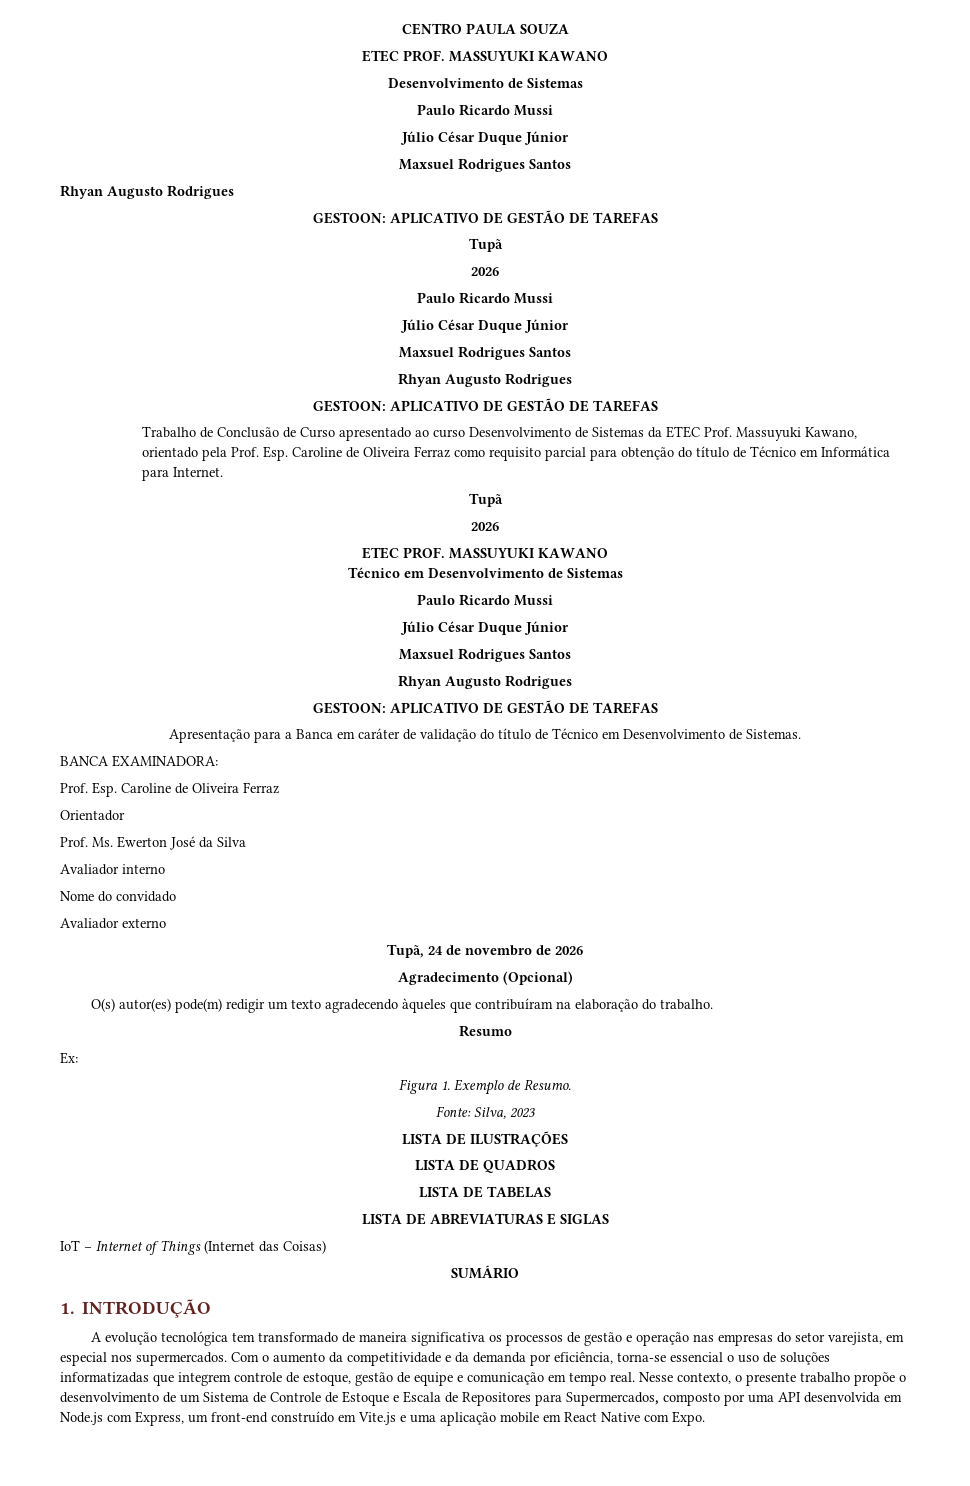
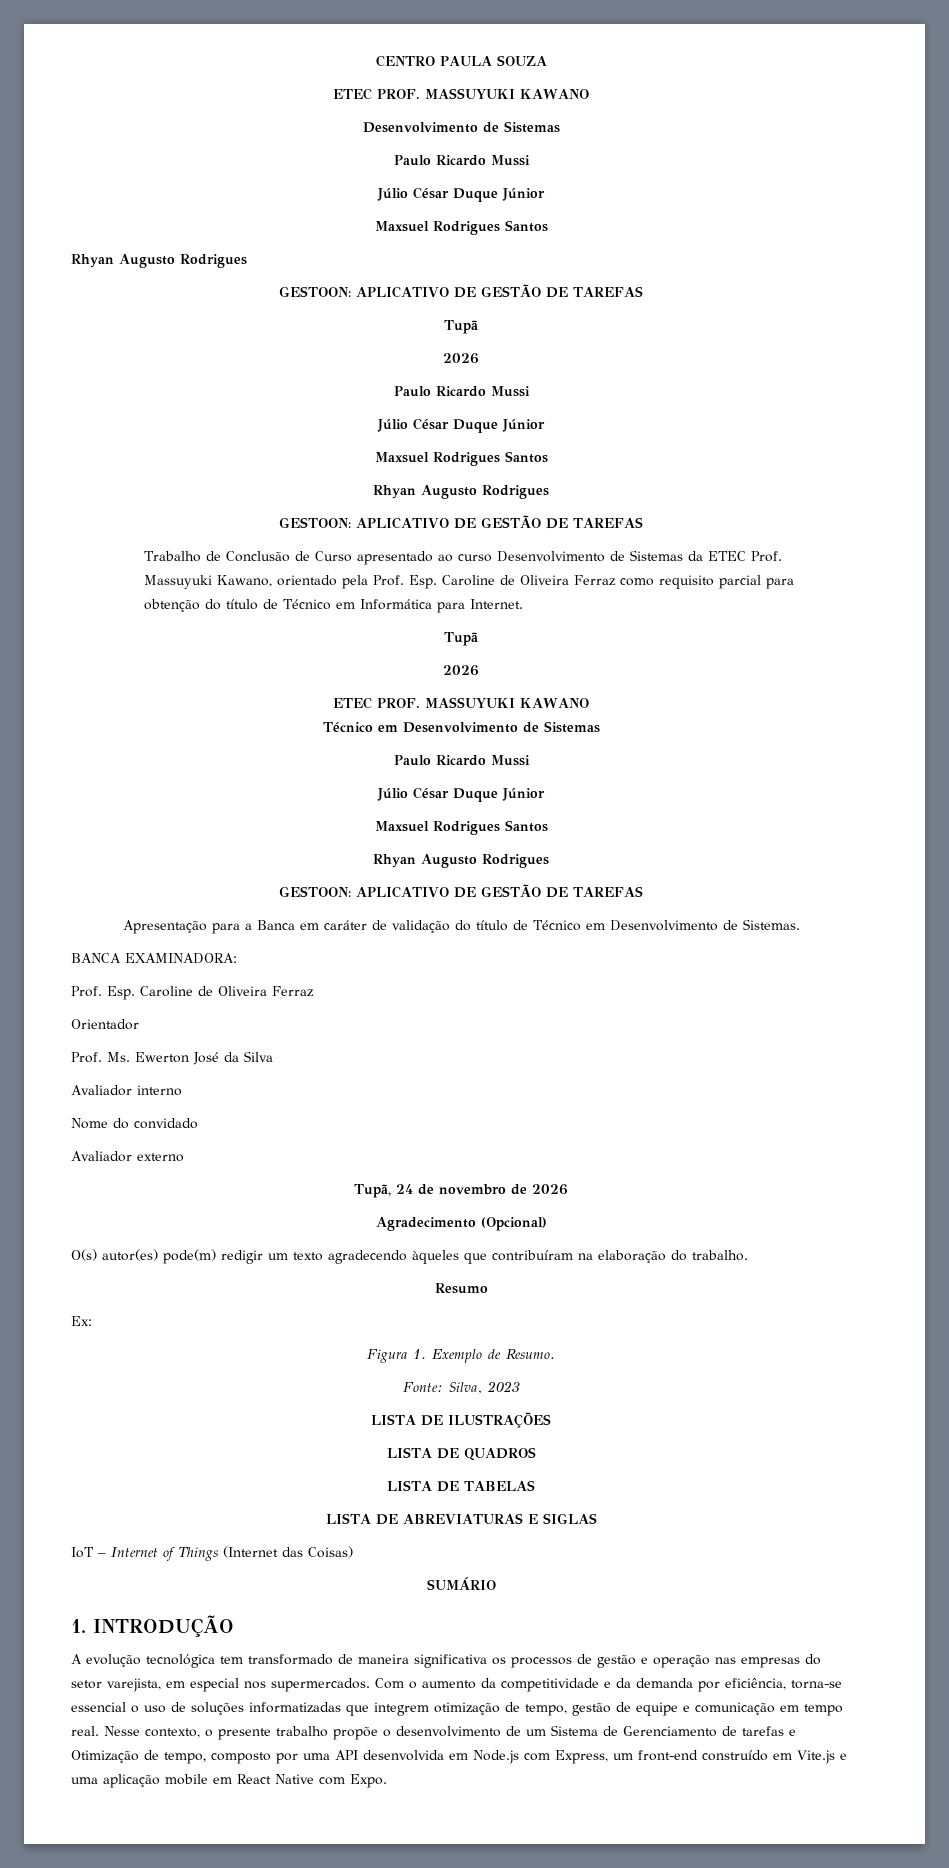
- Com o aumento da competitividade e da demanda por eficiência, torna-se essencial o uso de soluções informatizadas que integrem controle de estoque, gestão de equipe e comunicação em tempo real.
+ Com o aumento da competitividade e da demanda por eficiência, torna-se essencial o uso de soluções informatizadas que integrem otimização de tempo, gestão de equipe e comunicação em tempo real.
- Nesse contexto, o presente trabalho propõe o desenvolvimento de um Sistema de Controle de Estoque e Escala de Repositores para Supermercados, composto por uma API desenvolvida em Node.js com Express, um front-end construído em Vite.js e uma aplicação mobile em React Native com Expo.
+ Nesse contexto, o presente trabalho propõe o desenvolvimento de um Sistema de Gerenciamento de tarefas e Otimização de tempo, composto por uma API desenvolvida em Node.js com Express, um front-end construído em Vite.js e uma aplicação mobile em React Native com Expo.

